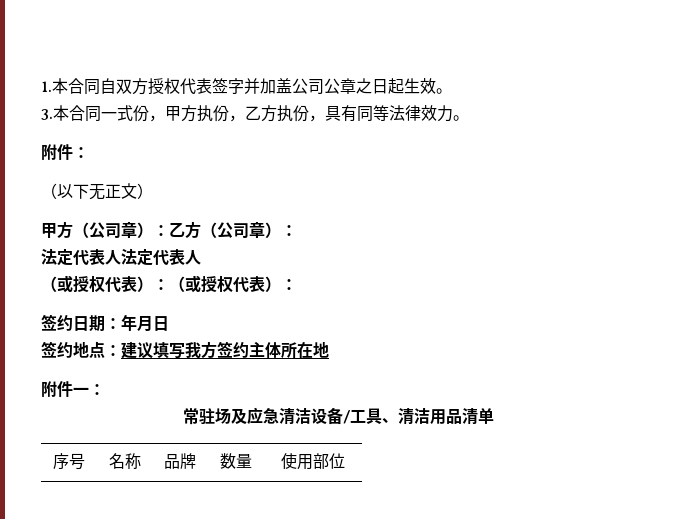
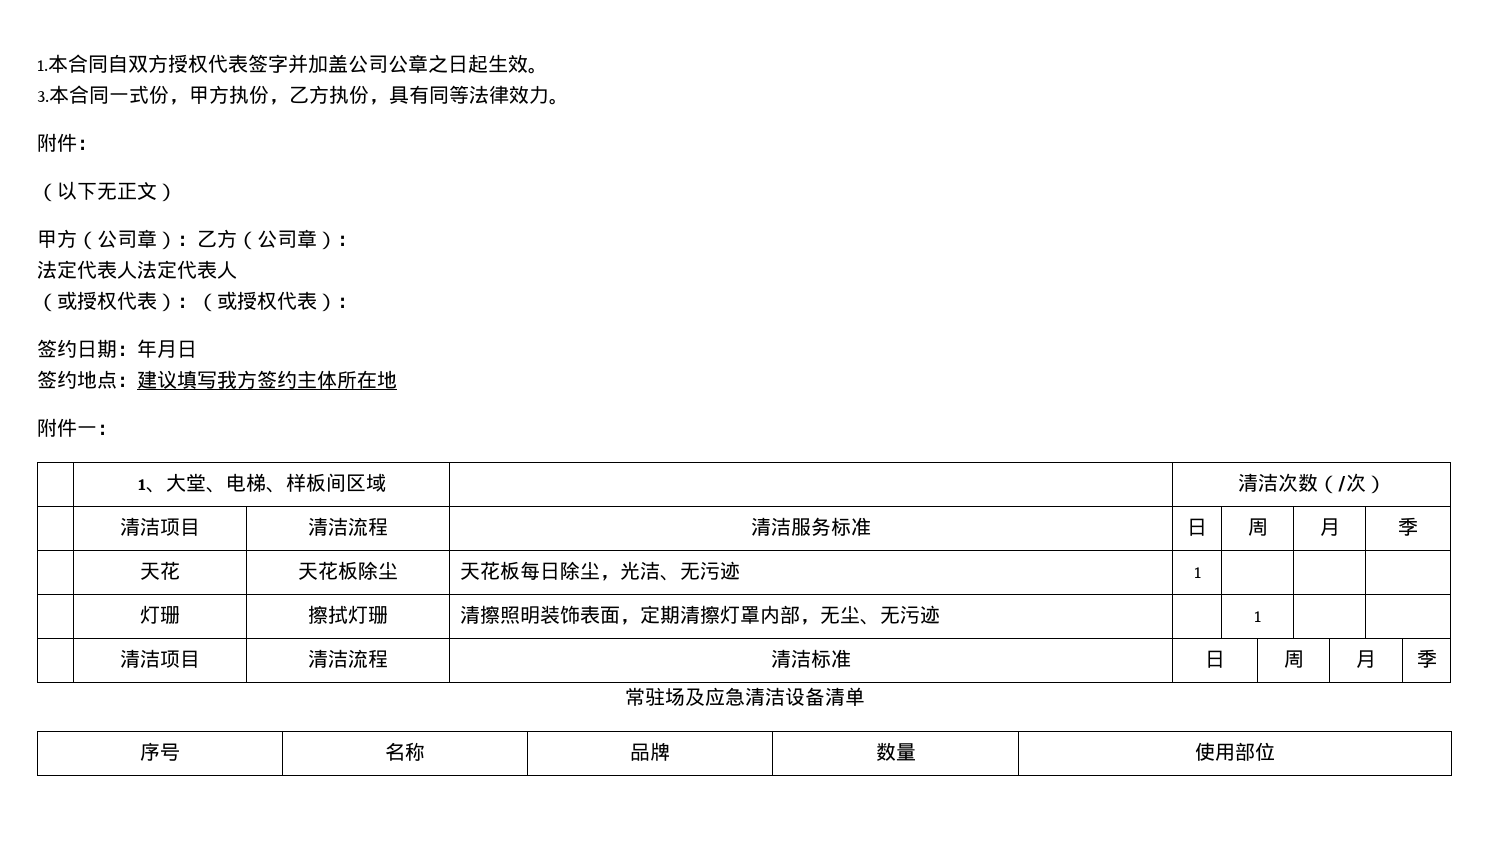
+ | 1、大堂、电梯、样板间区域 | | 清洁次数（/次）
+ | 清洁项目 | 清洁流程 | 清洁服务标准 | 日 | 周 | 月 | 季
+ | 天花 | 天花板除尘 | 天花板每日除尘，光洁、无污迹 | 1 | | |
+ | 灯珊 | 擦拭灯珊 | 清擦照明装饰表面，定期清擦灯罩内部，无尘、无污迹 | | 1 | |
+ | 清洁项目 | 清洁流程 | 清洁标准 | 日 | 周 | 月 | 季
- 常驻场及应急清洁设备/工具、清洁用品清单
+ 常驻场及应急清洁设备清单

